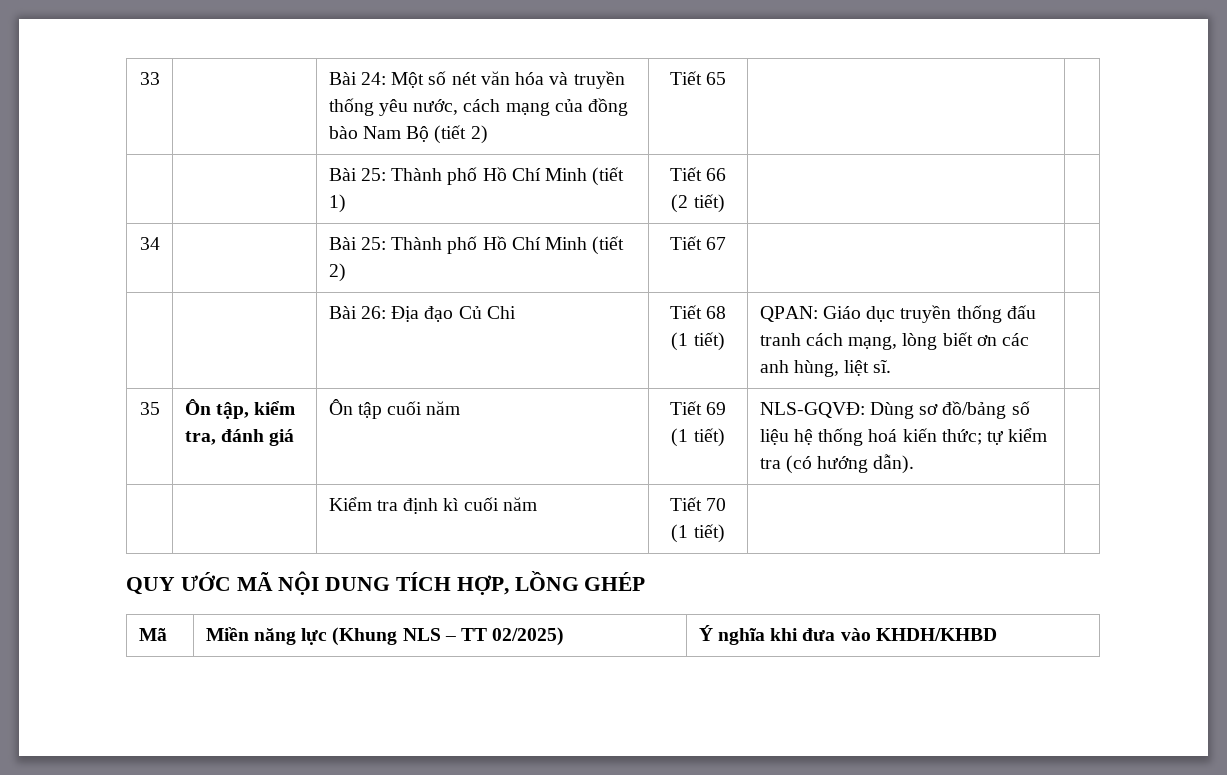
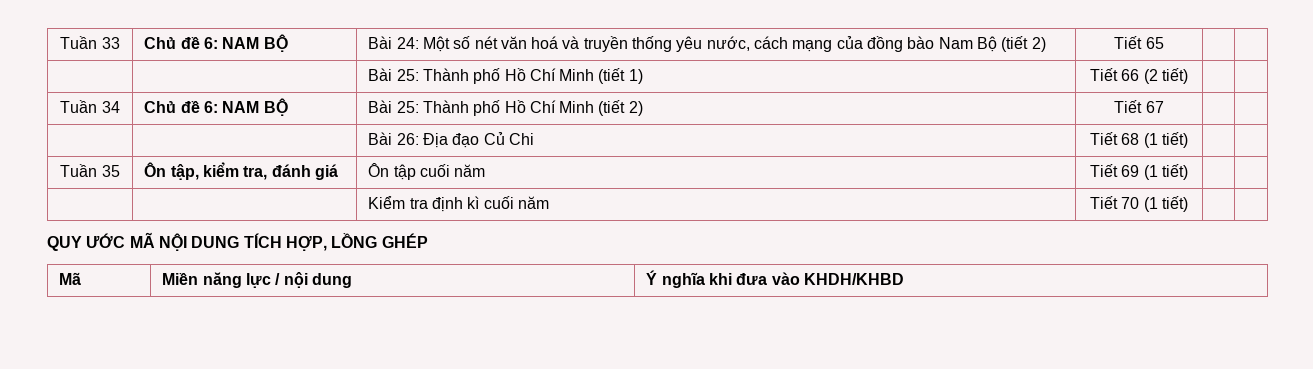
- 33 | | Bài 24: Một số nét văn hóa và truyền thống yêu nước, cách mạng của đồng bào Nam Bộ (tiết 2) | Tiết 65 | |
+ Tuần 33 | Chủ đề 6: NAM BỘ | Bài 24: Một số nét văn hoá và truyền thống yêu nước, cách mạng của đồng bào Nam Bộ (tiết 2) | Tiết 65 | |
- 34 | | Bài 25: Thành phố Hồ Chí Minh (tiết 2) | Tiết 67 | |
+ Tuần 34 | Chủ đề 6: NAM BỘ | Bài 25: Thành phố Hồ Chí Minh (tiết 2) | Tiết 67 | |
- | | Bài 26: Địa đạo Củ Chi | Tiết 68 (1 tiết) | QPAN: Giáo dục truyền thống đấu tranh cách mạng, lòng biết ơn các anh hùng, liệt sĩ. |
- 35 | Ôn tập, kiểm tra, đánh giá | Ôn tập cuối năm | Tiết 69 (1 tiết) | NLS-GQVĐ: Dùng sơ đồ/bảng số liệu hệ thống hoá kiến thức; tự kiểm tra (có hướng dẫn). |
+ | | Bài 26: Địa đạo Củ Chi | Tiết 68 (1 tiết) | |
+ Tuần 35 | Ôn tập, kiểm tra, đánh giá | Ôn tập cuối năm | Tiết 69 (1 tiết) | |
- Mã | Miền năng lực (Khung NLS – TT 02/2025) | Ý nghĩa khi đưa vào KHDH/KHBD
+ Mã | Miền năng lực / nội dung | Ý nghĩa khi đưa vào KHDH/KHBD

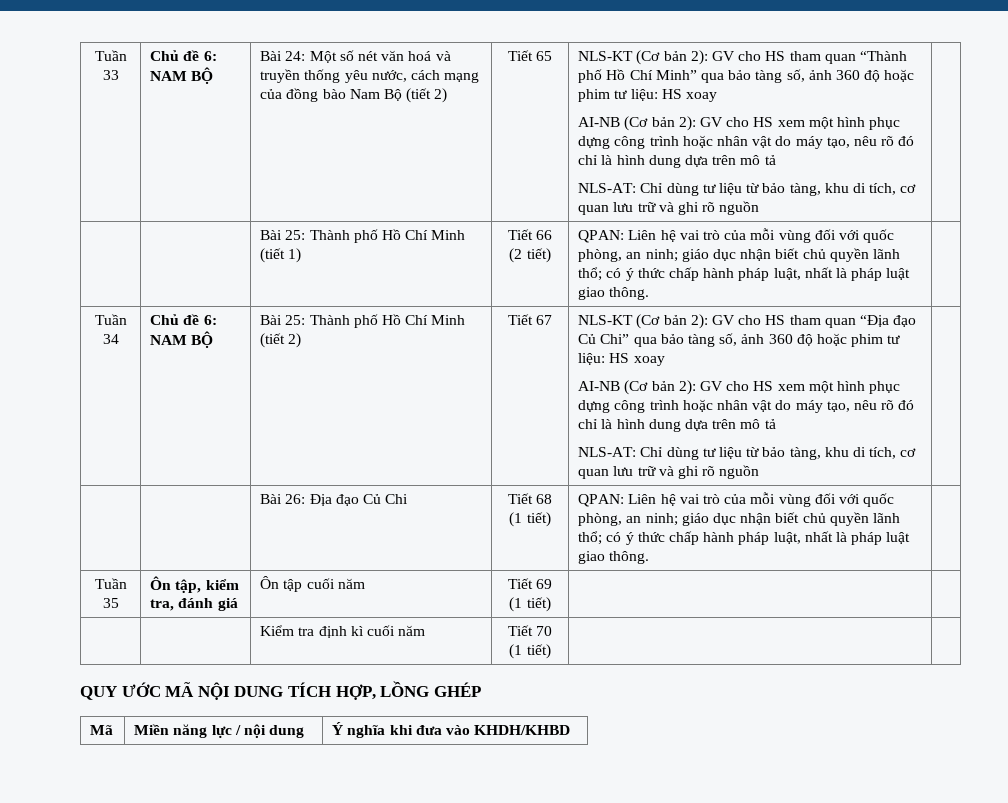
+ NLS-KT (Cơ bản 2): GV cho HS tham quan “Thành phố Hồ Chí Minh” qua bảo tàng số, ảnh 360 độ hoặc phim tư liệu: HS xoay
+ AI-NB (Cơ bản 2): GV cho HS xem một hình phục dựng công trình hoặc nhân vật do máy tạo, nêu rõ đó chỉ là hình dung dựa trên mô tả
+ NLS-AT: Chỉ dùng tư liệu từ bảo tàng, khu di tích, cơ quan lưu trữ và ghi rõ nguồn
- Tiết 66 (2 tiết)
+ Tiết 66 (2 tiết) | QPAN: Liên hệ vai trò của mỗi vùng đối với quốc phòng, an ninh; giáo dục nhận biết chủ quyền lãnh thổ; có ý thức chấp hành pháp luật, nhất là pháp luật giao thông.
+ NLS-KT (Cơ bản 2): GV cho HS tham quan “Địa đạo Củ Chi” qua bảo tàng số, ảnh 360 độ hoặc phim tư liệu: HS xoay
+ AI-NB (Cơ bản 2): GV cho HS xem một hình phục dựng công trình hoặc nhân vật do máy tạo, nêu rõ đó chỉ là hình dung dựa trên mô tả
+ NLS-AT: Chỉ dùng tư liệu từ bảo tàng, khu di tích, cơ quan lưu trữ và ghi rõ nguồn
- Tiết 68 (1 tiết)
+ Tiết 68 (1 tiết) | QPAN: Liên hệ vai trò của mỗi vùng đối với quốc phòng, an ninh; giáo dục nhận biết chủ quyền lãnh thổ; có ý thức chấp hành pháp luật, nhất là pháp luật giao thông.

